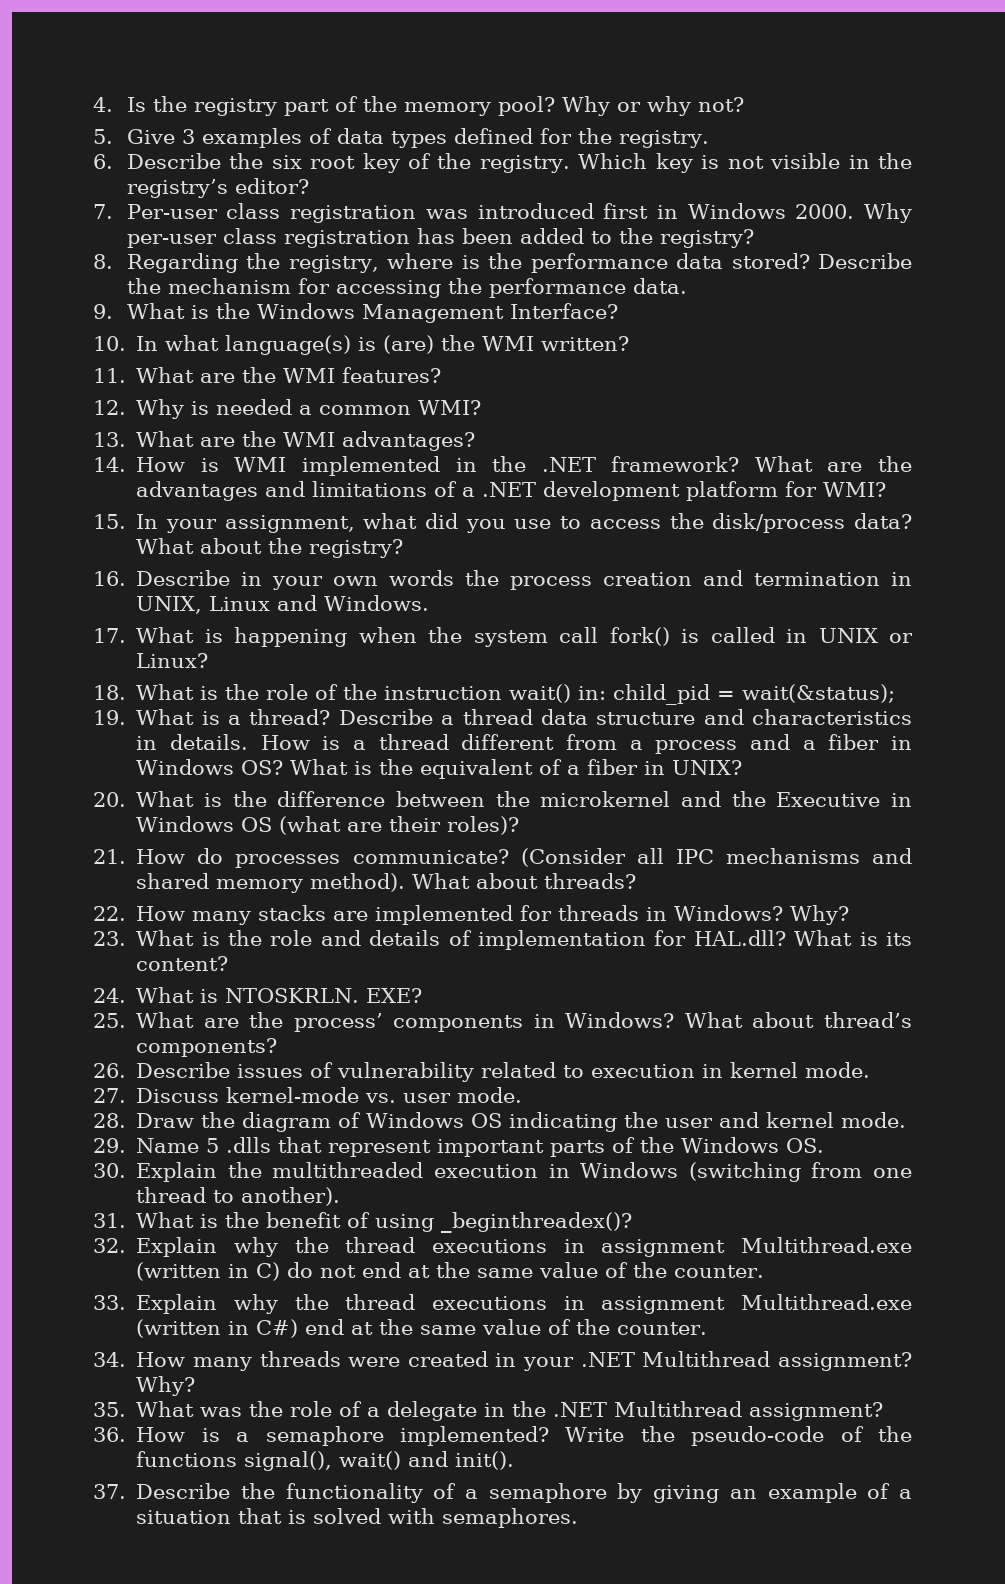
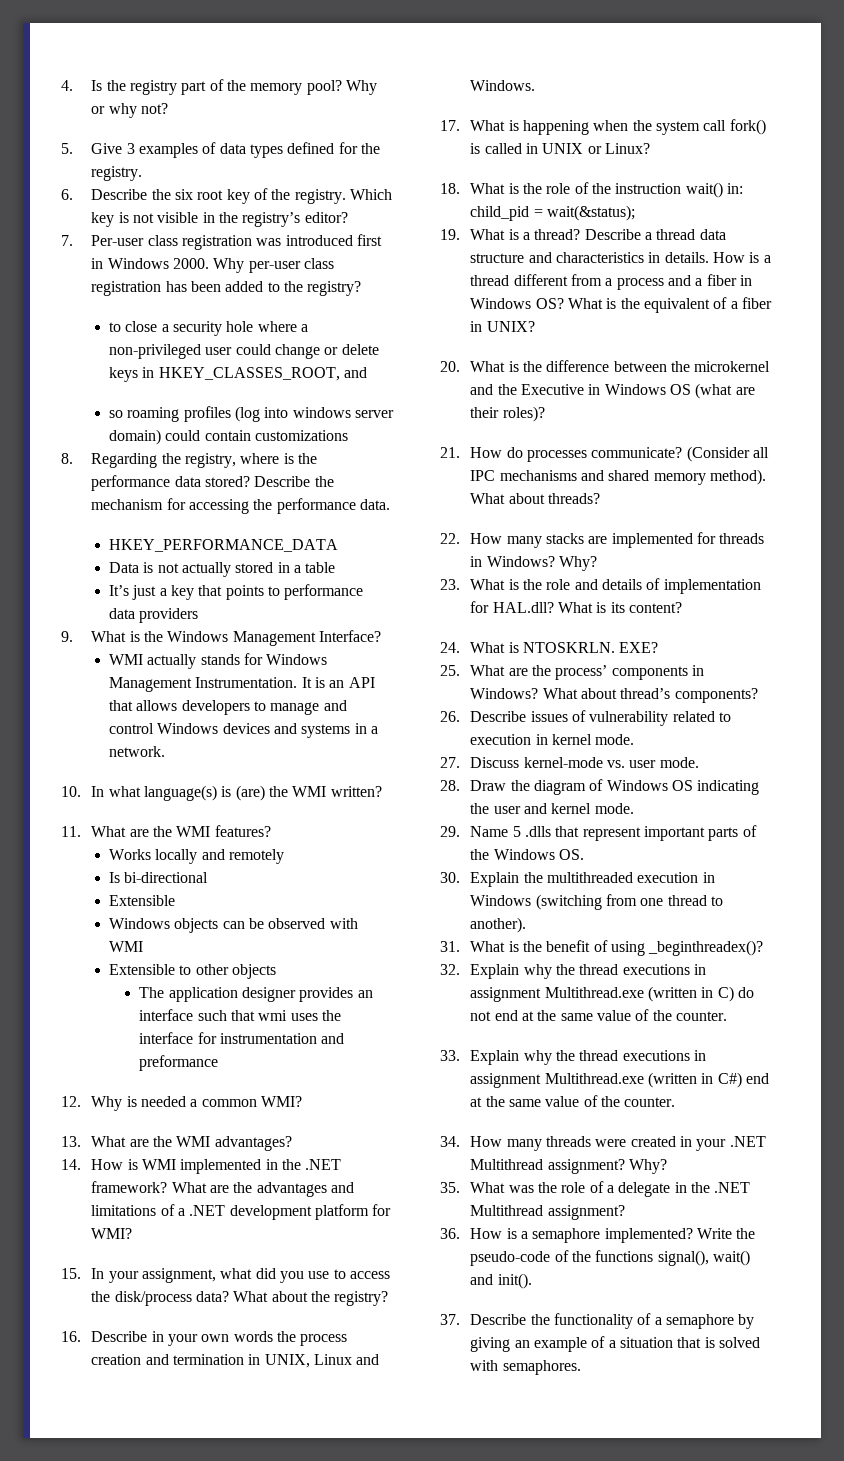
+ to close a security hole where a non-privileged user could change or delete keys in HKEY_CLASSES_ROOT, and
+ so roaming profiles (log into windows server domain) could contain customizations
+ HKEY_PERFORMANCE_DATA
+ Data is not actually stored in a table
+ It’s just a key that points to performance data providers
+ WMI actually stands for Windows Management Instrumentation. It is an API that allows developers to manage and control Windows devices and systems in a network.
+ Works locally and remotely
+ Is bi-directional
+ Extensible
+ Windows objects can be observed with WMI
+ Extensible to other objects
+ The application designer provides an interface such that wmi uses the interface for instrumentation and preformance

